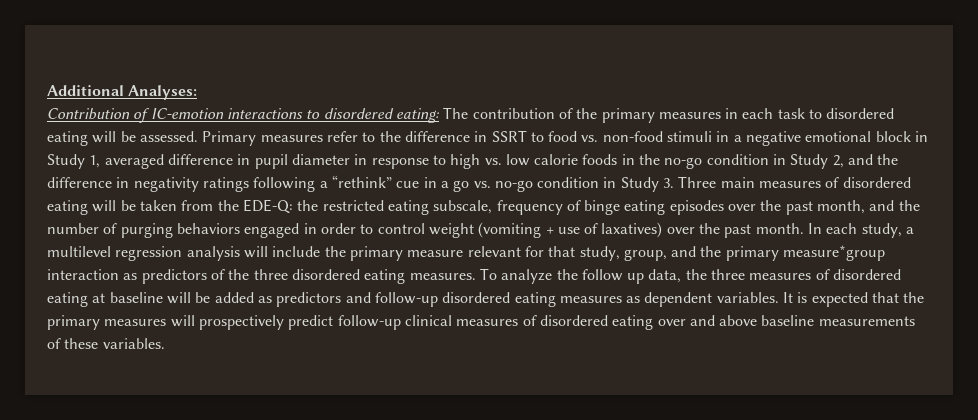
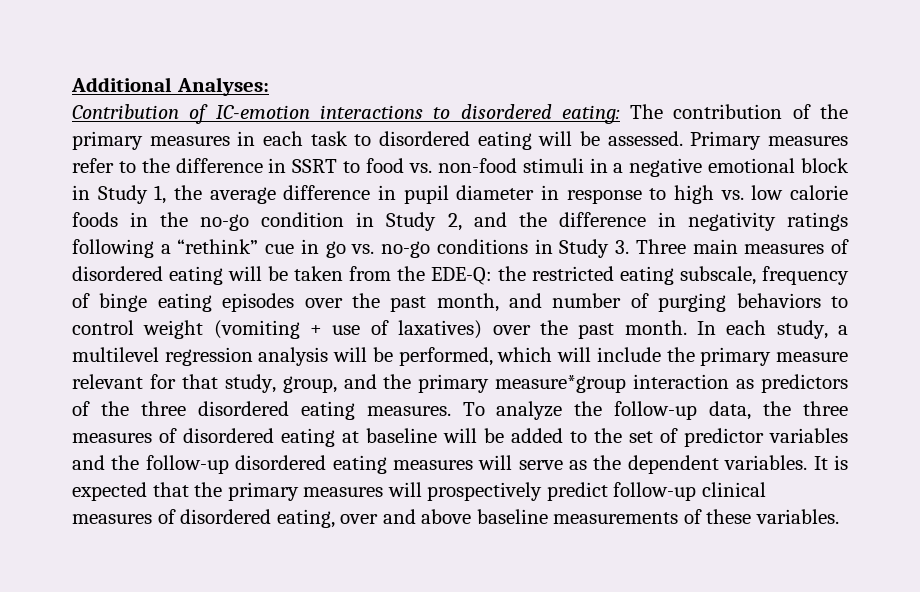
- Primary measures refer to the difference in SSRT to food vs. non-food stimuli in a negative emotional block in Study 1, averaged difference in pupil diameter in response to high vs. low calorie foods in the no-go condition in Study 2, and the difference in negativity ratings following a “rethink” cue in a go vs. no-go condition in Study 3. Three main measures of disordered eating will be taken from the EDE-Q:
+ Primary measures refer to the difference in SSRT to food vs. non-food stimuli in a negative emotional block in Study 1, the average difference in pupil diameter in response to high vs. low calorie foods in the no-go condition in Study 2, and the difference in negativity ratings following a “rethink” cue in go vs. no-go conditions in Study 3. Three main measures of disordered eating will be taken from the EDE-Q:
- the restricted eating subscale, frequency of binge eating episodes over the past month, and the number of purging behaviors engaged in order to control weight (vomiting + use of laxatives) over the past month.
+ the restricted eating subscale, frequency of binge eating episodes over the past month, and number of purging behaviors to control weight (vomiting + use of laxatives) over the past month.
- In each study, a multilevel regression analysis will include the primary measure relevant for that study, group, and the primary measure*group interaction as predictors of the three disordered eating measures.
+ In each study, a multilevel regression analysis will be performed, which will include the primary measure relevant for that study, group, and the primary measure*group interaction as predictors of the three disordered eating measures.
- To analyze the follow up data, the three measures of disordered eating at baseline will be added as predictors and follow-up disordered eating measures as dependent variables.
+ To analyze the follow-up data, the three measures of disordered eating at baseline will be added to the set of predictor variables and the follow-up disordered eating measures will serve as the dependent variables.
- It is expected that the primary measures will prospectively predict follow-up clinical measures of disordered eating over and above baseline measurements of these variables.
+ It is expected that the primary measures will prospectively predict follow-up clinical measures of disordered eating, over and above baseline measurements of these variables.

